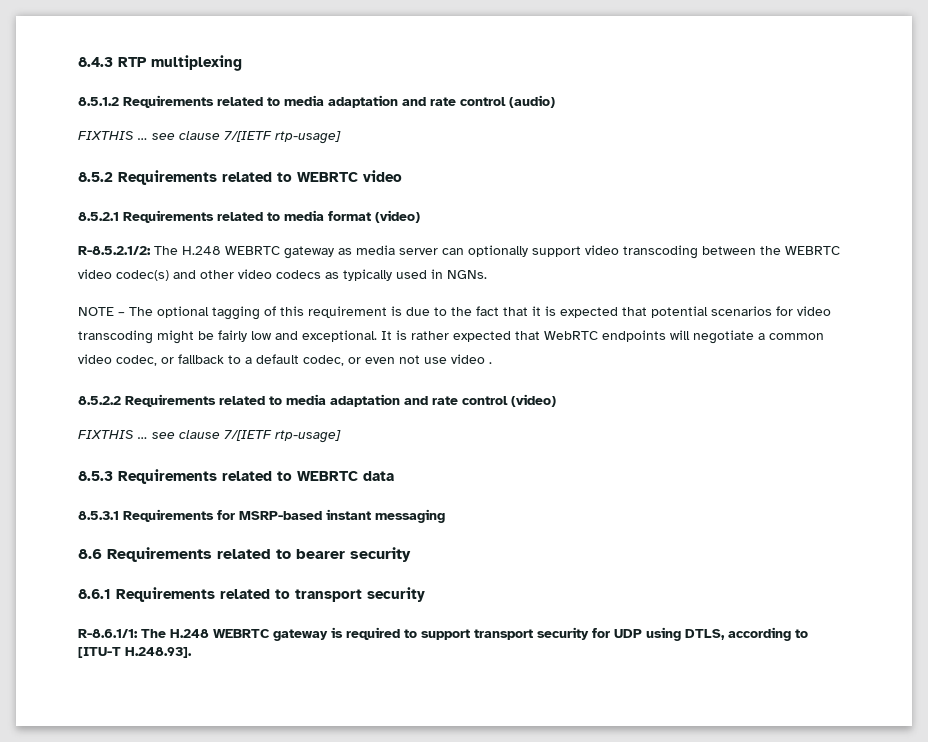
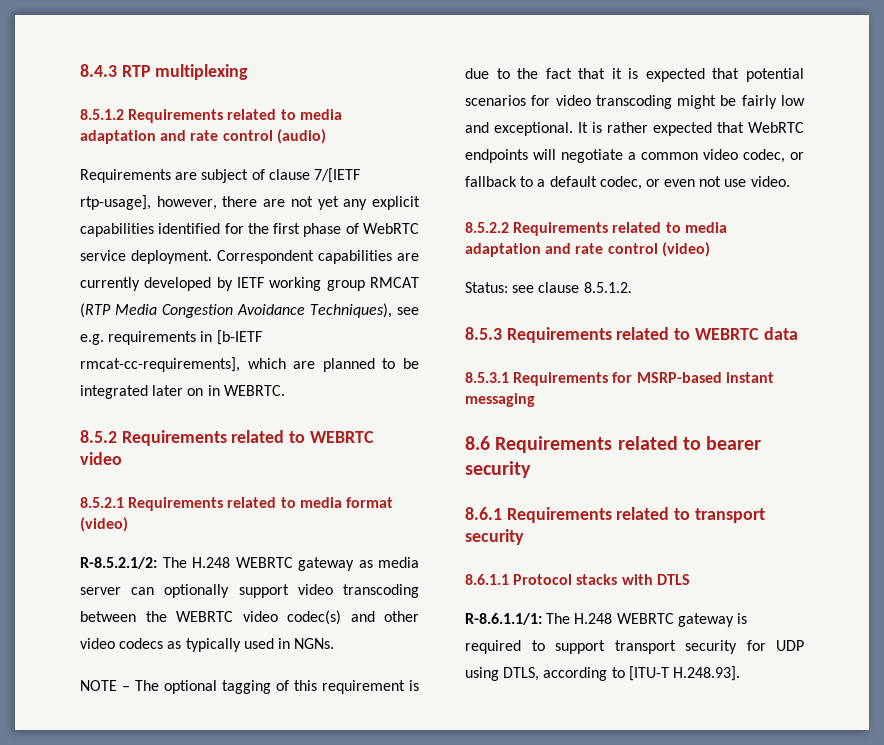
  8.5.1.2 Requirements related to media adaptation and rate control (audio)
- FIXTHIS … see clause 7/[IETF rtp-usage]
+ Requirements are subject of clause 7/[IETF rtp-usage], however, there are not yet any explicit capabilities identified for the first phase of WebRTC service deployment. Correspondent capabilities are currently developed by IETF working group RMCAT (RTP Media Congestion Avoidance Techniques), see e.g. requirements in [b-IETF rmcat-cc-requirements], which are planned to be integrated later on in WEBRTC.
- It is rather expected that WebRTC endpoints will negotiate a common video codec, or fallback to a default codec, or even not use video .
+ It is rather expected that WebRTC endpoints will negotiate a common video codec, or fallback to a default codec, or even not use video.
  8.5.2.2 Requirements related to media adaptation and rate control (video)
- FIXTHIS … see clause 7/[IETF rtp-usage]
+ Status: see clause 8.5.1.2.
- R-8.6.1/1: The H.248 WEBRTC gateway is required to support transport security for UDP using DTLS, according to [ITU-T H.248.93].
+ 8.6.1.1 Protocol stacks with DTLS
+ R-8.6.1.1/1: The H.248 WEBRTC gateway is required to support transport security for UDP using DTLS, according to [ITU-T H.248.93].

